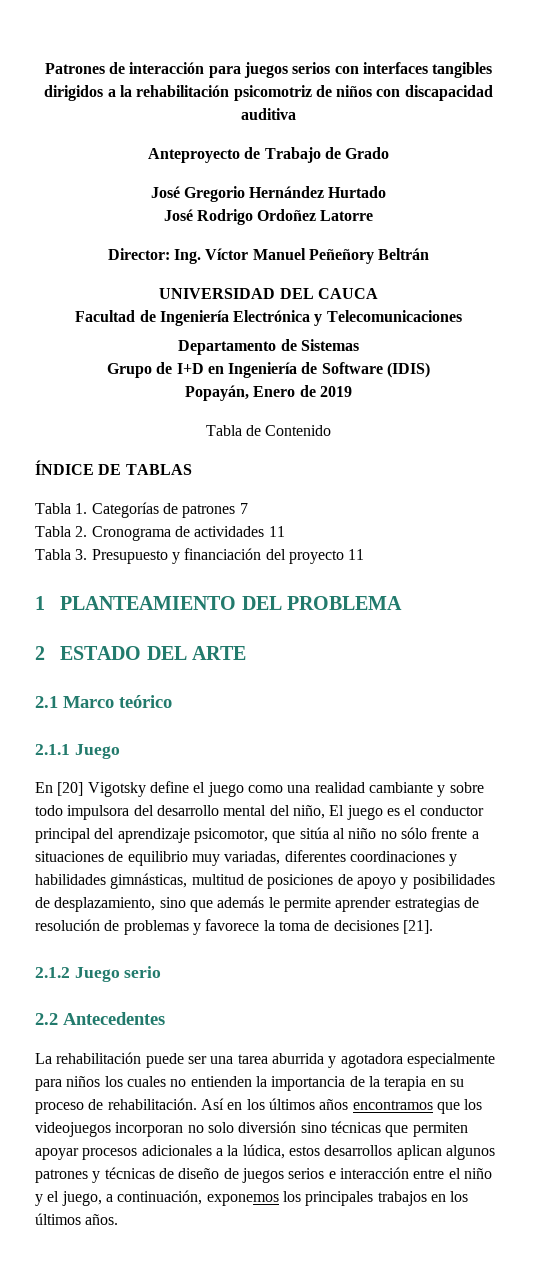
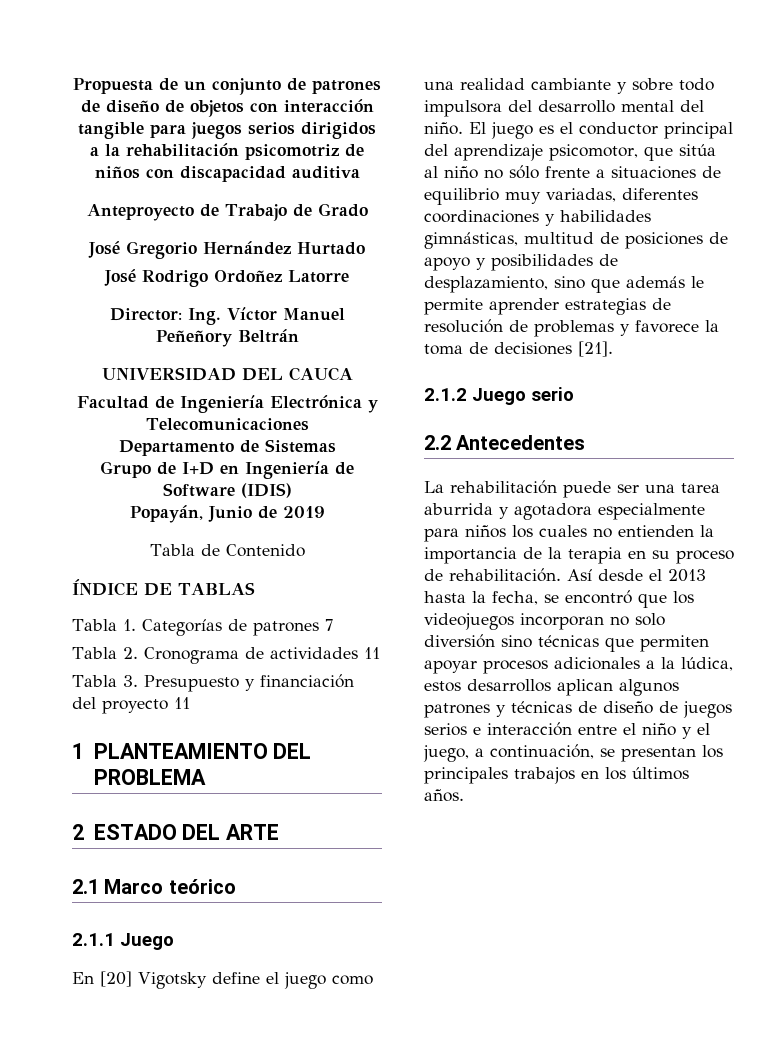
- Patrones de interacción para juegos serios con interfaces tangibles dirigidos a la rehabilitación psicomotriz de niños con discapacidad auditiva
+ Propuesta de un conjunto de patrones de diseño de objetos con interacción tangible para juegos serios dirigidos a la rehabilitación psicomotriz de niños con discapacidad auditiva
- Popayán, Enero de 2019
+ Popayán, Junio de 2019
- En [20] Vigotsky define el juego como una realidad cambiante y sobre todo impulsora del desarrollo mental del niño, El juego es el conductor principal del aprendizaje psicomotor, que sitúa al niño no sólo frente a situaciones de equilibrio muy variadas, diferentes coordinaciones y habilidades gimnásticas, multitud de posiciones de apoyo y posibilidades de desplazamiento, sino que además le permite aprender estrategias de resolución de problemas y favorece la toma de decisiones [21].
+ En [20] Vigotsky define el juego como una realidad cambiante y sobre todo impulsora del desarrollo mental del niño. El juego es el conductor principal del aprendizaje psicomotor, que sitúa al niño no sólo frente a situaciones de equilibrio muy variadas, diferentes coordinaciones y habilidades gimnásticas, multitud de posiciones de apoyo y posibilidades de desplazamiento, sino que además le permite aprender estrategias de resolución de problemas y favorece la toma de decisiones [21].
- Así en los últimos años encontramos que los videojuegos incorporan no solo diversión sino técnicas que permiten apoyar procesos adicionales a la lúdica, estos desarrollos aplican algunos patrones y técnicas de diseño de juegos serios e interacción entre el niño y el juego, a continuación, exponemos los principales trabajos en los últimos años.
+ Así desde el 2013 hasta la fecha, se encontró que los videojuegos incorporan no solo diversión sino técnicas que permiten apoyar procesos adicionales a la lúdica, estos desarrollos aplican algunos patrones y técnicas de diseño de juegos serios e interacción entre el niño y el juego, a continuación, se presentan los principales trabajos en los últimos años.

